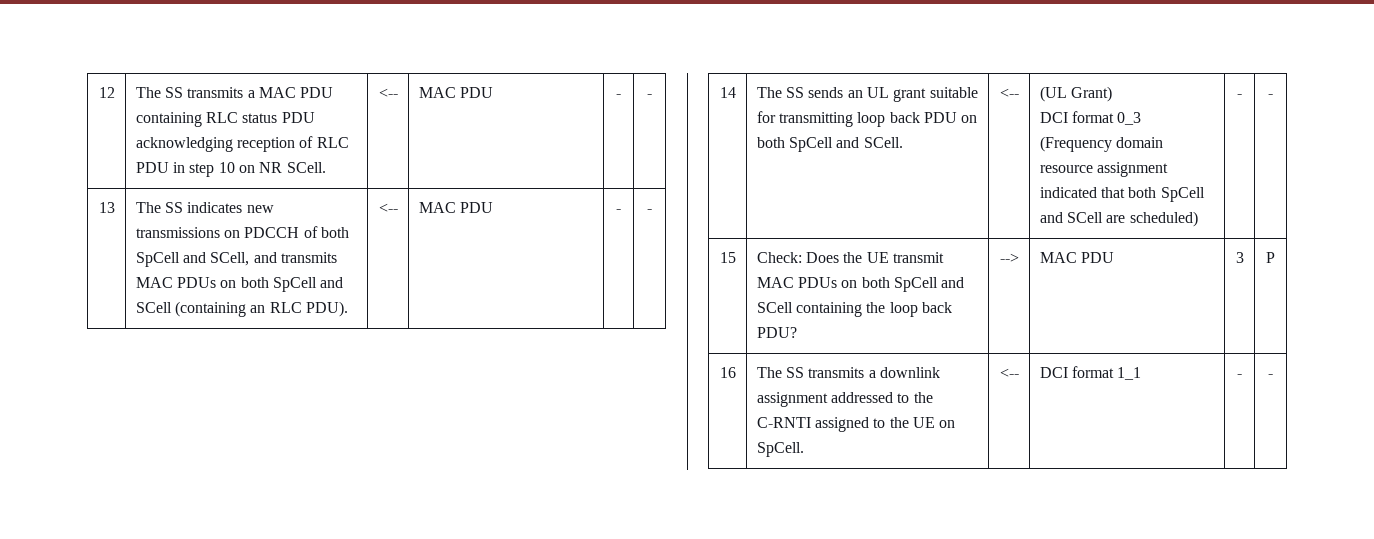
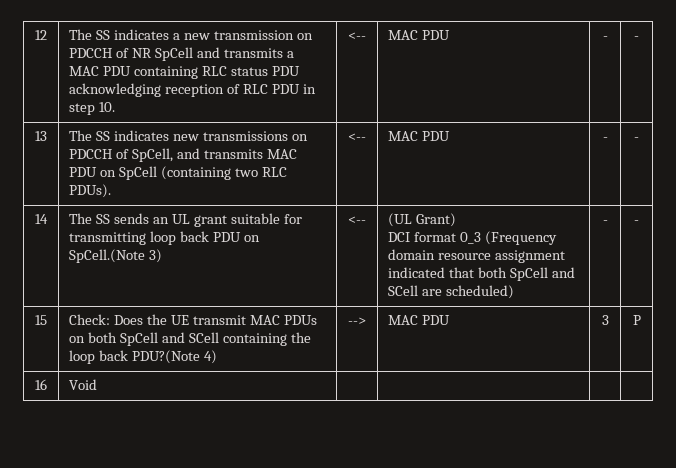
- 12 | The SS transmits a MAC PDU containing RLC status PDU acknowledging reception of RLC PDU in step 10 on NR SCell. | <-- | MAC PDU | - | -
+ 12 | The SS indicates a new transmission on PDCCH of NR SpCell and transmits a MAC PDU containing RLC status PDU acknowledging reception of RLC PDU in step 10. | <-- | MAC PDU | - | -
- 13 | The SS indicates new transmissions on PDCCH of both SpCell and SCell, and transmits MAC PDUs on both SpCell and SCell (containing an RLC PDU). | <-- | MAC PDU | - | -
+ 13 | The SS indicates new transmissions on PDCCH of SpCell, and transmits MAC PDU on SpCell (containing two RLC PDUs). | <-- | MAC PDU | - | -
- 14 | The SS sends an UL grant suitable for transmitting loop back PDU on both SpCell and SCell. | <-- | (UL Grant)
+ 14 | The SS sends an UL grant suitable for transmitting loop back PDU on SpCell.(Note 3) | <-- | (UL Grant)
- 15 | Check: Does the UE transmit MAC PDUs on both SpCell and SCell containing the loop back PDU? | --> | MAC PDU | 3 | P
+ 15 | Check: Does the UE transmit MAC PDUs on both SpCell and SCell containing the loop back PDU?(Note 4) | --> | MAC PDU | 3 | P
- 16 | The SS transmits a downlink assignment addressed to the C-RNTI assigned to the UE on SpCell. | <-- | DCI format 1_1 | - | -
+ 16 | Void | | | |

